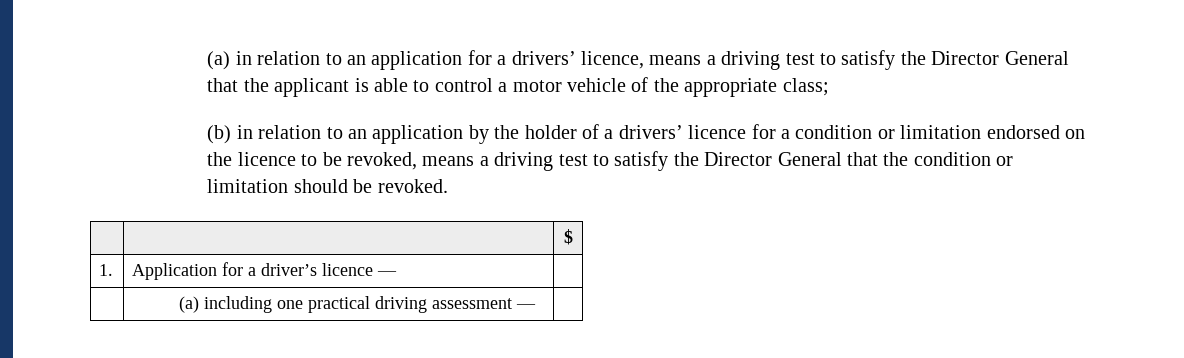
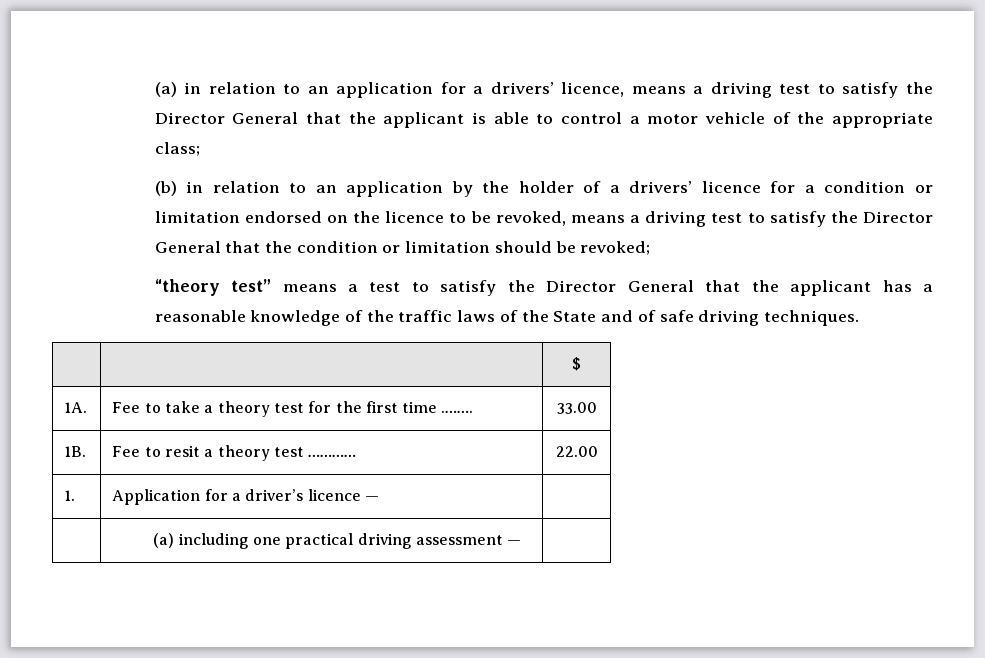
- (b) in relation to an application by the holder of a drivers’ licence for a condition or limitation endorsed on the licence to be revoked, means a driving test to satisfy the Director General that the condition or limitation should be revoked.
+ (b) in relation to an application by the holder of a drivers’ licence for a condition or limitation endorsed on the licence to be revoked, means a driving test to satisfy the Director General that the condition or limitation should be revoked;
+ “theory test” means a test to satisfy the Director General that the applicant has a reasonable knowledge of the traffic laws of the State and of safe driving techniques.
  | | $
+ 1A. | Fee to take a theory test for the first time .……. | 33.00
+ 1B. | Fee to resit a theory test ………… | 22.00

